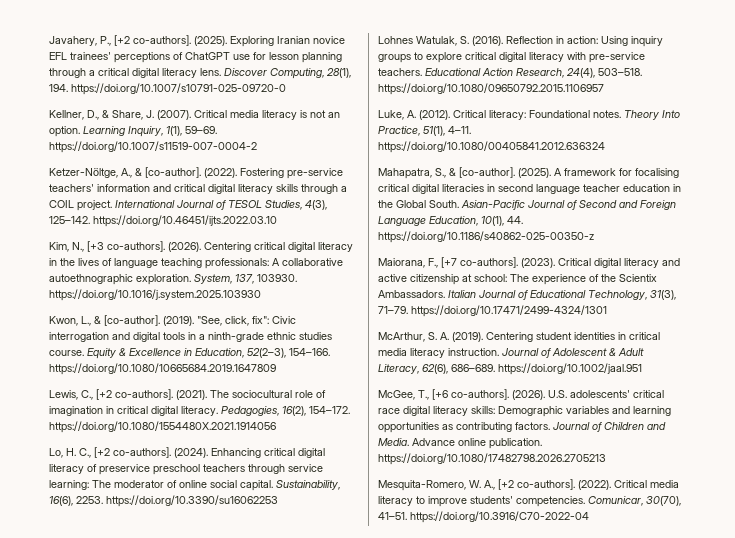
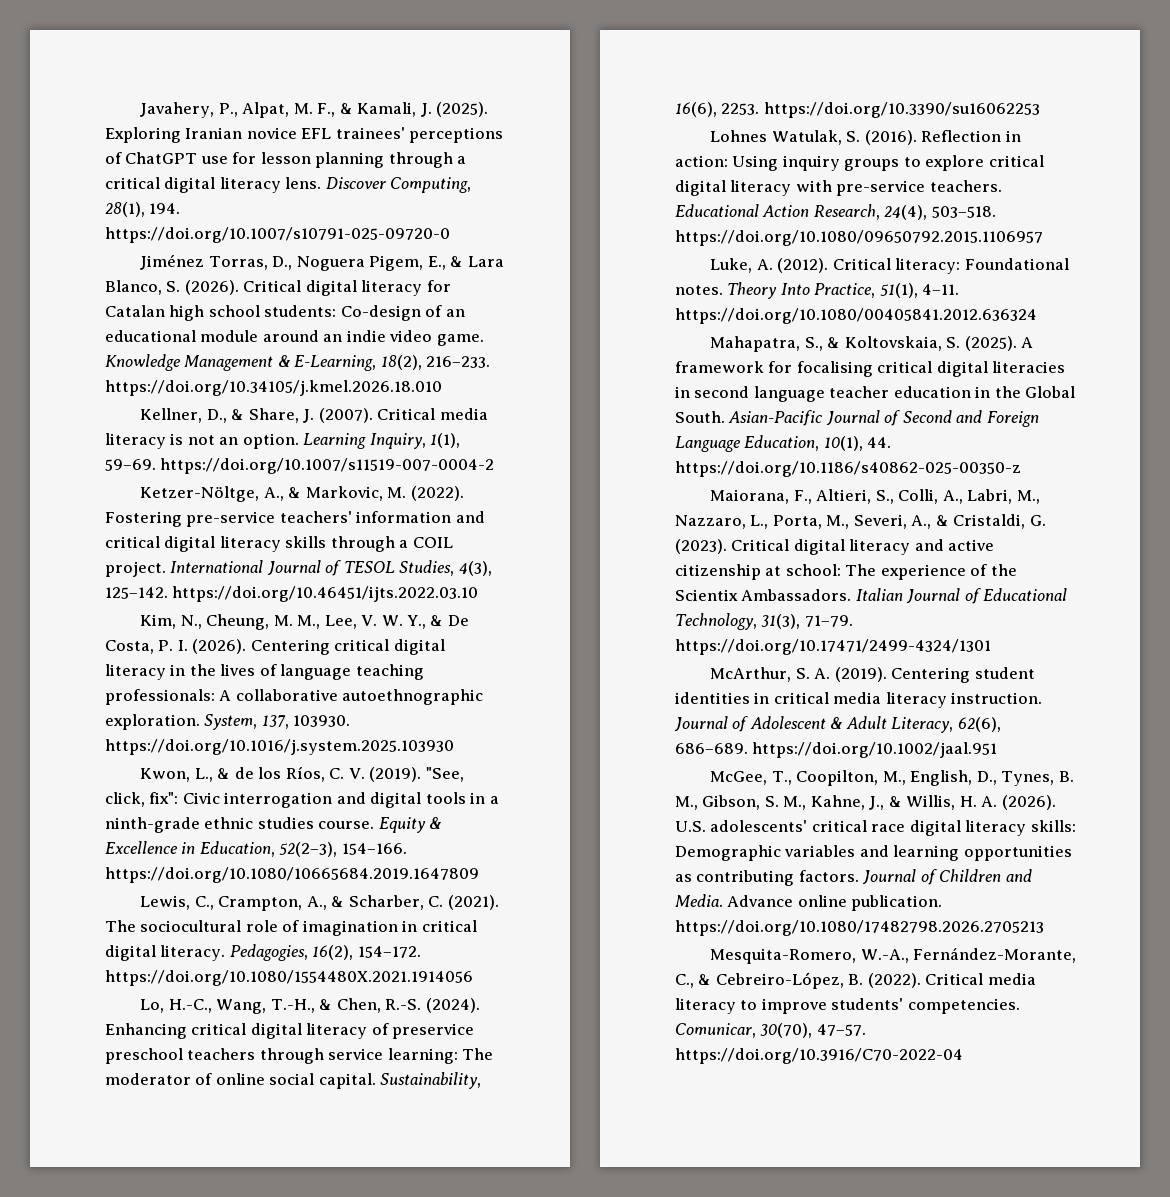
- Javahery, P., [+2 co-authors]. (2025).
+ Javahery, P., Alpat, M. F., & Kamali, J. (2025).
+ Jiménez Torras, D., Noguera Pigem, E., & Lara Blanco, S. (2026). Critical digital literacy for Catalan high school students: Co-design of an educational module around an indie video game. Knowledge Management & E-Learning, 18(2), 216–233. https://doi.org/10.34105/j.kmel.2026.18.010
- Ketzer-Nöltge, A., & [co-author]. (2022).
+ Ketzer-Nöltge, A., & Markovic, M. (2022).
- Kim, N., [+3 co-authors]. (2026).
+ Kim, N., Cheung, M. M., Lee, V. W. Y., & De Costa, P. I. (2026).
- Kwon, L., & [co-author]. (2019).
+ Kwon, L., & de los Ríos, C. V. (2019).
- Lewis, C., [+2 co-authors]. (2021).
+ Lewis, C., Crampton, A., & Scharber, C. (2021).
- Lo, H. C., [+2 co-authors]. (2024).
+ Lo, H.-C., Wang, T.-H., & Chen, R.-S. (2024).
- Mahapatra, S., & [co-author]. (2025).
+ Mahapatra, S., & Koltovskaia, S. (2025).
- Maiorana, F., [+7 co-authors]. (2023).
+ Maiorana, F., Altieri, S., Colli, A., Labri, M., Nazzaro, L., Porta, M., Severi, A., & Cristaldi, G. (2023).
- McGee, T., [+6 co-authors]. (2026).
+ McGee, T., Coopilton, M., English, D., Tynes, B. M., Gibson, S. M., Kahne, J., & Willis, H. A. (2026).
- Mesquita-Romero, W. A., [+2 co-authors]. (2022).
+ Mesquita-Romero, W.-A., Fernández-Morante, C., & Cebreiro-López, B. (2022).
- Comunicar, 30(70), 41–51. https://doi.org/10.3916/C70-2022-04
+ Comunicar, 30(70), 47–57. https://doi.org/10.3916/C70-2022-04

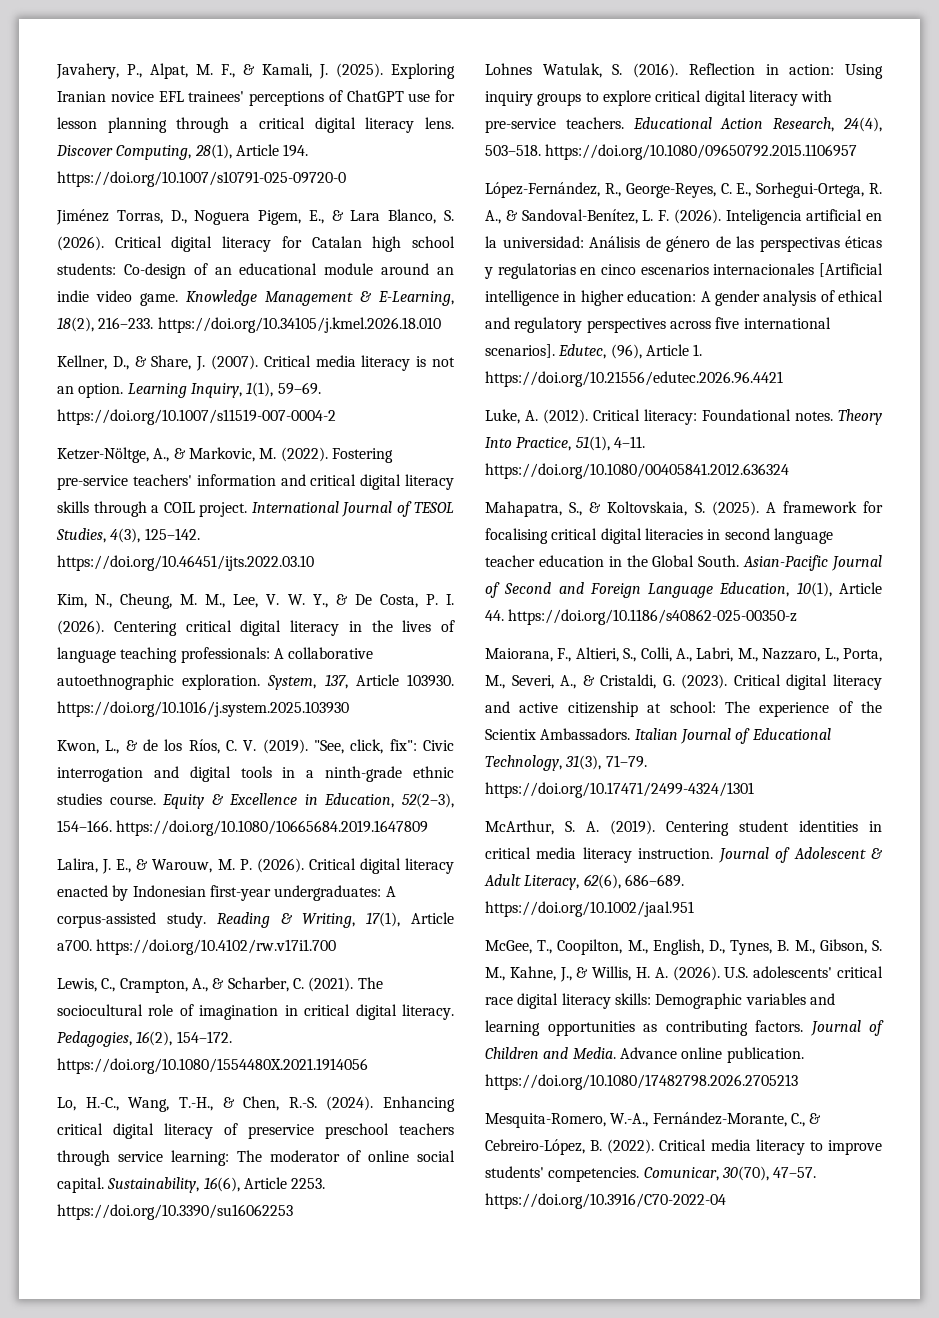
- Discover Computing, 28(1), 194. https://doi.org/10.1007/s10791-025-09720-0
+ Discover Computing, 28(1), Article 194. https://doi.org/10.1007/s10791-025-09720-0
- System, 137, 103930. https://doi.org/10.1016/j.system.2025.103930
+ System, 137, Article 103930. https://doi.org/10.1016/j.system.2025.103930
+ Lalira, J. E., & Warouw, M. P. (2026). Critical digital literacy enacted by Indonesian first-year undergraduates: A corpus-assisted study. Reading & Writing, 17(1), Article a700. https://doi.org/10.4102/rw.v17i1.700
- Sustainability, 16(6), 2253. https://doi.org/10.3390/su16062253
+ Sustainability, 16(6), Article 2253. https://doi.org/10.3390/su16062253
+ López-Fernández, R., George-Reyes, C. E., Sorhegui-Ortega, R. A., & Sandoval-Benítez, L. F. (2026). Inteligencia artificial en la universidad: Análisis de género de las perspectivas éticas y regulatorias en cinco escenarios internacionales [Artificial intelligence in higher education: A gender analysis of ethical and regulatory perspectives across five international scenarios]. Edutec, (96), Article 1. https://doi.org/10.21556/edutec.2026.96.4421
- Asian-Pacific Journal of Second and Foreign Language Education, 10(1), 44. https://doi.org/10.1186/s40862-025-00350-z
+ Asian-Pacific Journal of Second and Foreign Language Education, 10(1), Article 44. https://doi.org/10.1186/s40862-025-00350-z

